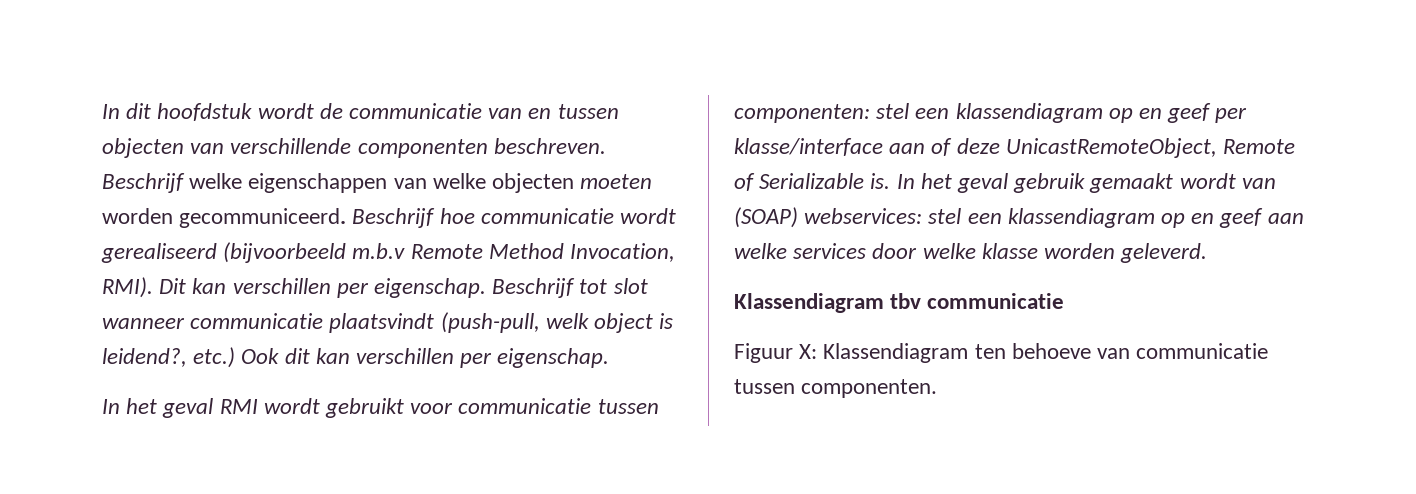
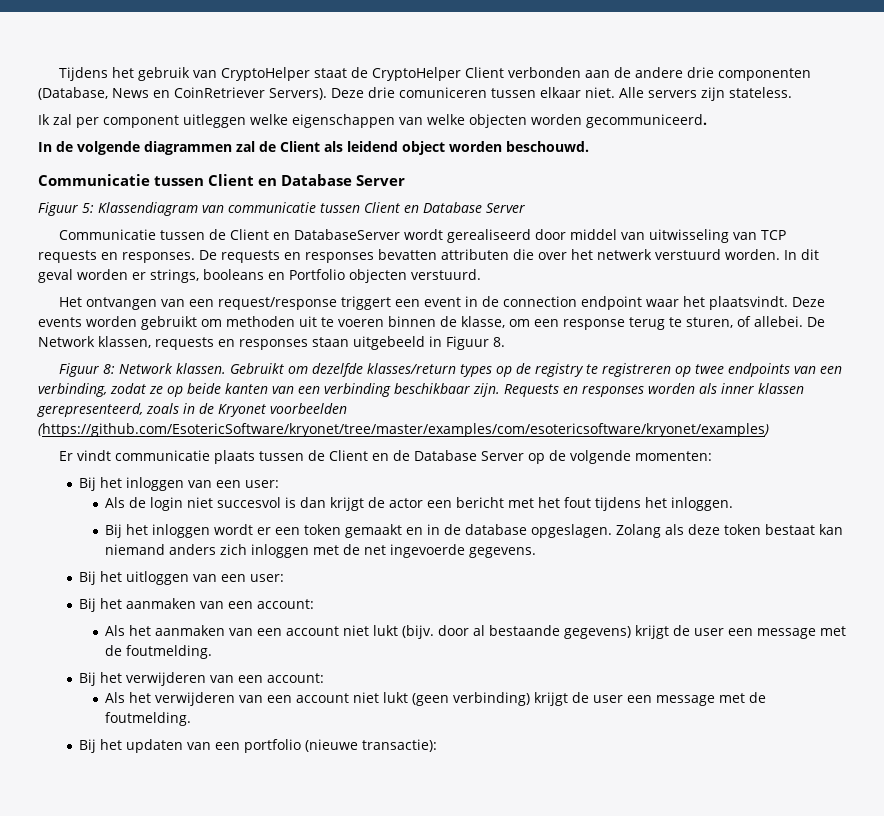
- In dit hoofdstuk wordt de communicatie van en tussen objecten van verschillende componenten beschreven. Beschrijf welke eigenschappen van welke objecten moeten worden gecommuniceerd. Beschrijf hoe communicatie wordt gerealiseerd (bijvoorbeeld m.b.v Remote Method Invocation, RMI). Dit kan verschillen per eigenschap. Beschrijf tot slot wanneer communicatie plaatsvindt (push-pull, welk object is leidend?, etc.) Ook dit kan verschillen per eigenschap.
- In het geval RMI wordt gebruikt voor communicatie tussen componenten: stel een klassendiagram op en geef per klasse/interface aan of deze UnicastRemoteObject, Remote of Serializable is. In het geval gebruik gemaakt wordt van (SOAP) webservices: stel een klassendiagram op en geef aan welke services door welke klasse worden geleverd.
- Klassendiagram tbv communicatie
- Figuur X: Klassendiagram ten behoeve van communicatie tussen componenten.
+ Tijdens het gebruik van CryptoHelper staat de CryptoHelper Client verbonden aan de andere drie componenten (Database, News en CoinRetriever Servers). Deze drie comuniceren tussen elkaar niet. Alle servers zijn stateless.
+ Ik zal per component uitleggen welke eigenschappen van welke objecten worden gecommuniceerd.
+ In de volgende diagrammen zal de Client als leidend object worden beschouwd.
+ Communicatie tussen Client en Database Server
+ Figuur 5: Klassendiagram van communicatie tussen Client en Database Server
+ Communicatie tussen de Client en DatabaseServer wordt gerealiseerd door middel van uitwisseling van TCP requests en responses. De requests en responses bevatten attributen die over het netwerk verstuurd worden. In dit geval worden er strings, booleans en Portfolio objecten verstuurd.
+ Het ontvangen van een request/response triggert een event in de connection endpoint waar het plaatsvindt. Deze events worden gebruikt om methoden uit te voeren binnen de klasse, om een response terug te sturen, of allebei. De Network klassen, requests en responses staan uitgebeeld in Figuur 8.
+ Figuur 8: Network klassen. Gebruikt om dezelfde klasses/return types op de registry te registreren op twee endpoints van een verbinding, zodat ze op beide kanten van een verbinding beschikbaar zijn. Requests en responses worden als inner klassen gerepresenteerd, zoals in de Kryonet voorbeelden (https://github.com/EsotericSoftware/kryonet/tree/master/examples/com/esotericsoftware/kryonet/examples)
+ Er vindt communicatie plaats tussen de Client en de Database Server op de volgende momenten:
+ Bij het inloggen van een user:
+ Als de login niet succesvol is dan krijgt de actor een bericht met het fout tijdens het inloggen.
+ Bij het inloggen wordt er een token gemaakt en in de database opgeslagen. Zolang als deze token bestaat kan niemand anders zich inloggen met de net ingevoerde gegevens.
+ Bij het uitloggen van een user:
+ Bij het aanmaken van een account:
+ Als het aanmaken van een account niet lukt (bijv. door al bestaande gegevens) krijgt de user een message met de foutmelding.
+ Bij het verwijderen van een account:
+ Als het verwijderen van een account niet lukt (geen verbinding) krijgt de user een message met de foutmelding.
+ Bij het updaten van een portfolio (nieuwe transactie):

